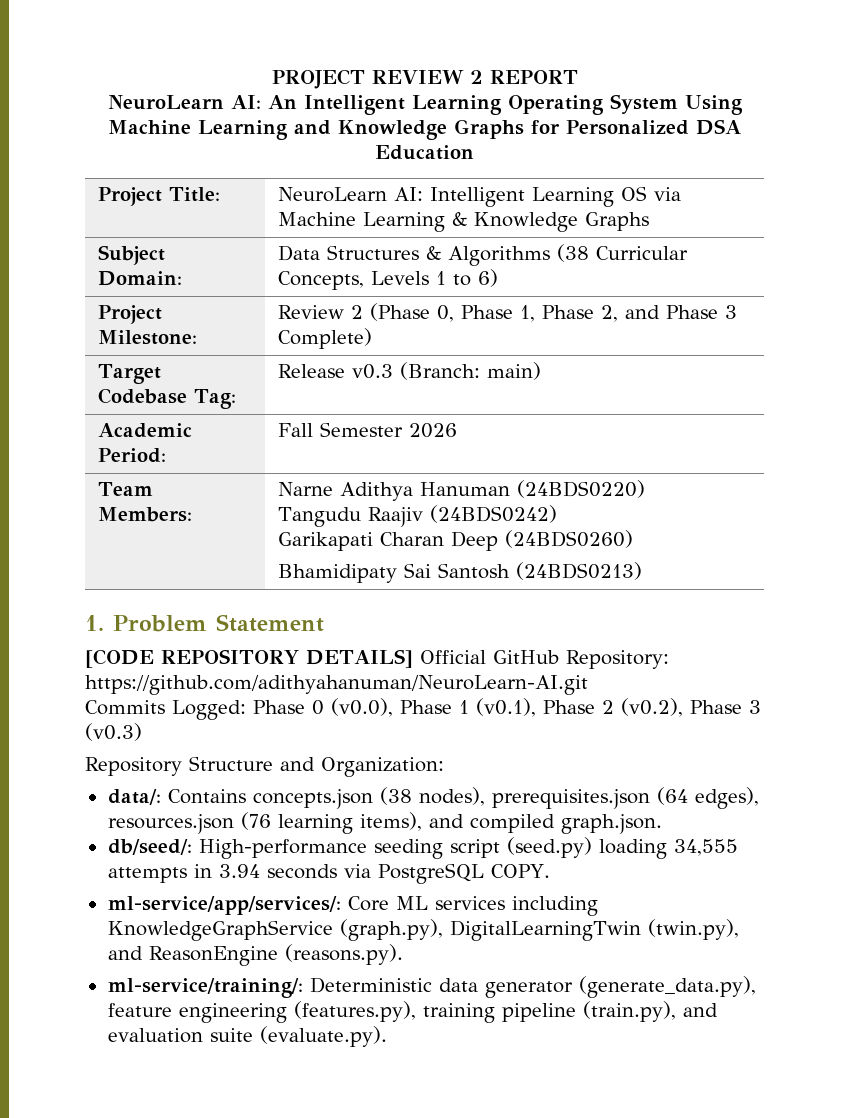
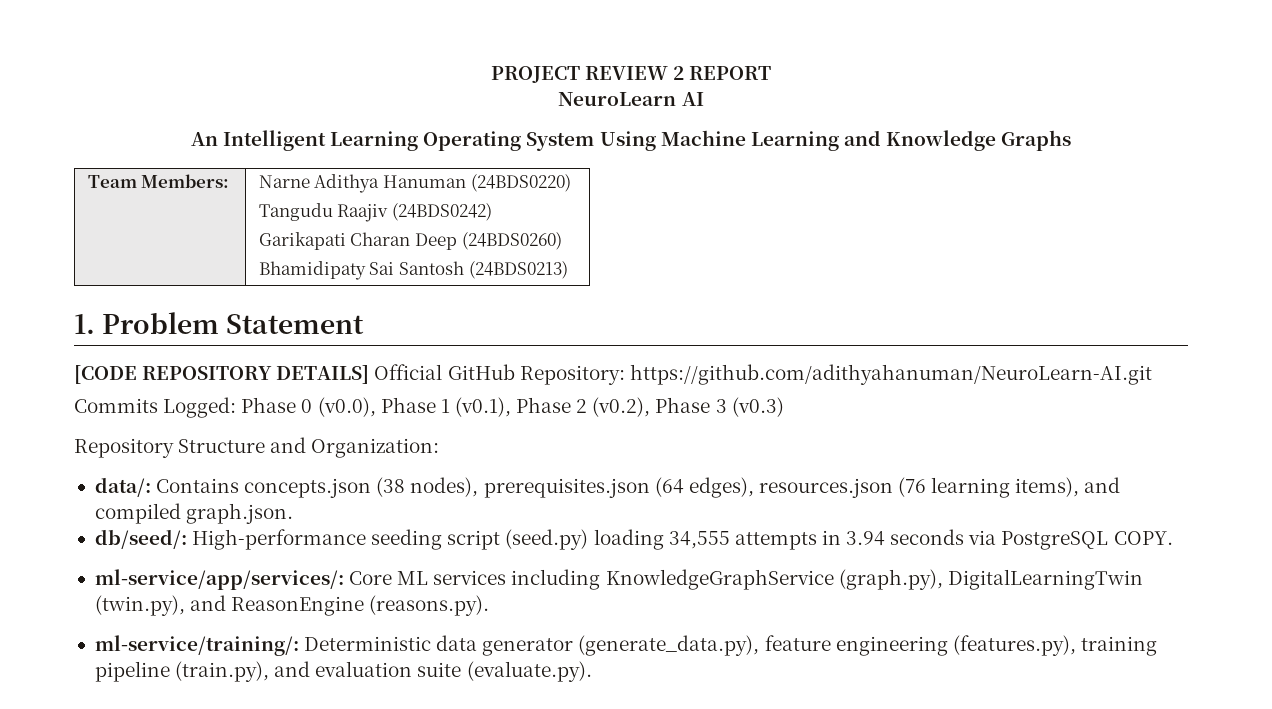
- NeuroLearn AI: An Intelligent Learning Operating System Using Machine Learning and Knowledge Graphs for Personalized DSA Education
- Project Title: | NeuroLearn AI: Intelligent Learning OS via Machine Learning & Knowledge Graphs
- Subject Domain: | Data Structures & Algorithms (38 Curricular Concepts, Levels 1 to 6)
- Project Milestone: | Review 2 (Phase 0, Phase 1, Phase 2, and Phase 3 Complete)
- Target Codebase Tag: | Release v0.3 (Branch: main)
- Academic Period: | Fall Semester 2026
+ NeuroLearn AI
+ An Intelligent Learning Operating System Using Machine Learning and Knowledge Graphs

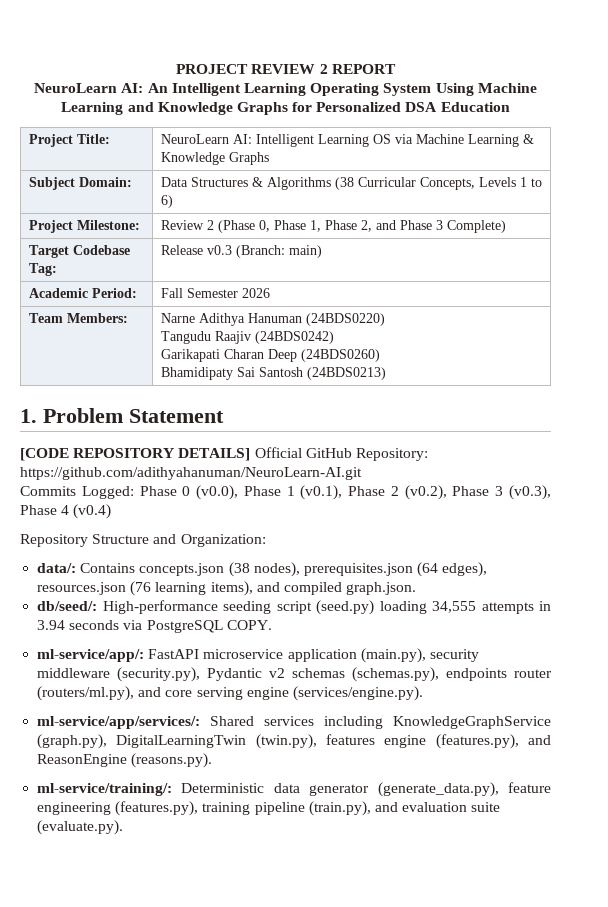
- NeuroLearn AI
- An Intelligent Learning Operating System Using Machine Learning and Knowledge Graphs
+ NeuroLearn AI: An Intelligent Learning Operating System Using Machine Learning and Knowledge Graphs for Personalized DSA Education
+ Project Title: | NeuroLearn AI: Intelligent Learning OS via Machine Learning & Knowledge Graphs
+ Subject Domain: | Data Structures & Algorithms (38 Curricular Concepts, Levels 1 to 6)
+ Project Milestone: | Review 2 (Phase 0, Phase 1, Phase 2, and Phase 3 Complete)
+ Target Codebase Tag: | Release v0.3 (Branch: main)
+ Academic Period: | Fall Semester 2026
- Commits Logged: Phase 0 (v0.0), Phase 1 (v0.1), Phase 2 (v0.2), Phase 3 (v0.3)
+ Commits Logged: Phase 0 (v0.0), Phase 1 (v0.1), Phase 2 (v0.2), Phase 3 (v0.3), Phase 4 (v0.4)
+ ml-service/app/: FastAPI microservice application (main.py), security middleware (security.py), Pydantic v2 schemas (schemas.py), endpoints router (routers/ml.py), and core serving engine (services/engine.py).
- ml-service/app/services/: Core ML services including KnowledgeGraphService (graph.py), DigitalLearningTwin (twin.py), and ReasonEngine (reasons.py).
+ ml-service/app/services/: Shared services including KnowledgeGraphService (graph.py), DigitalLearningTwin (twin.py), features engine (features.py), and ReasonEngine (reasons.py).

